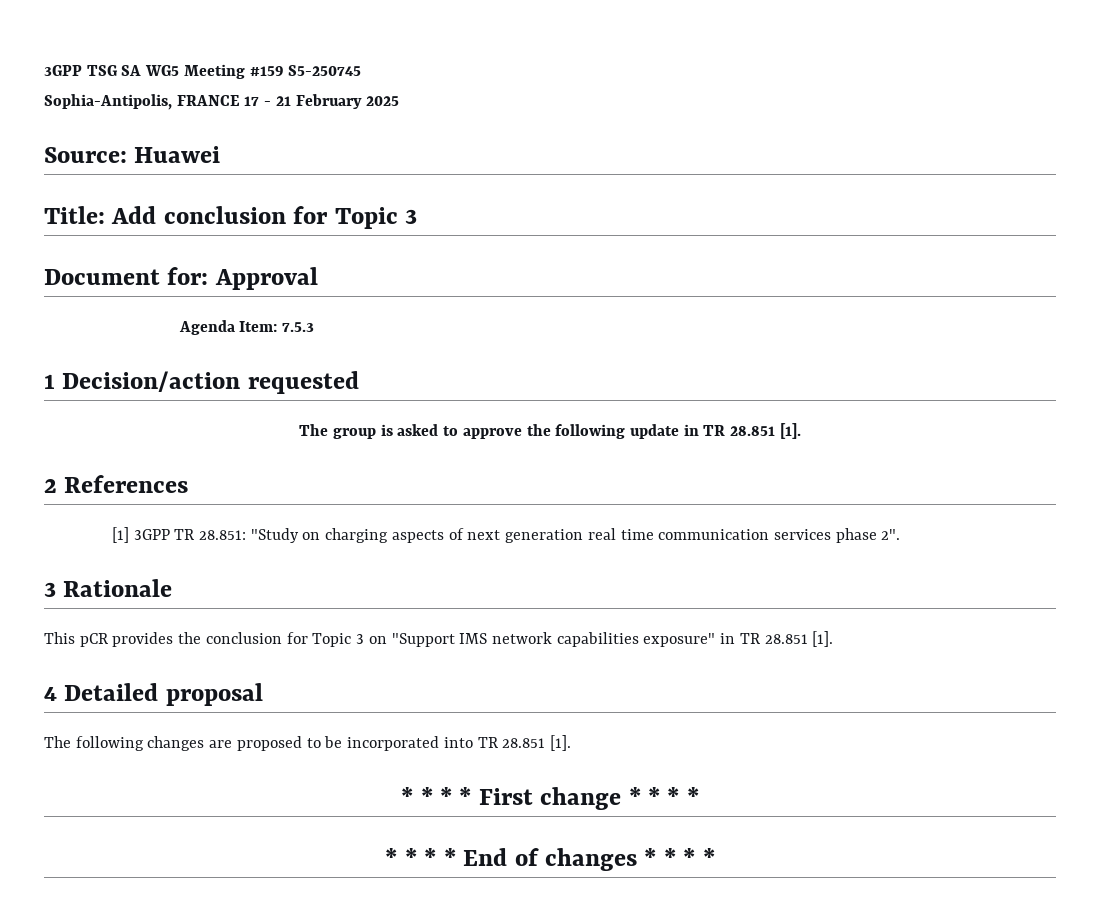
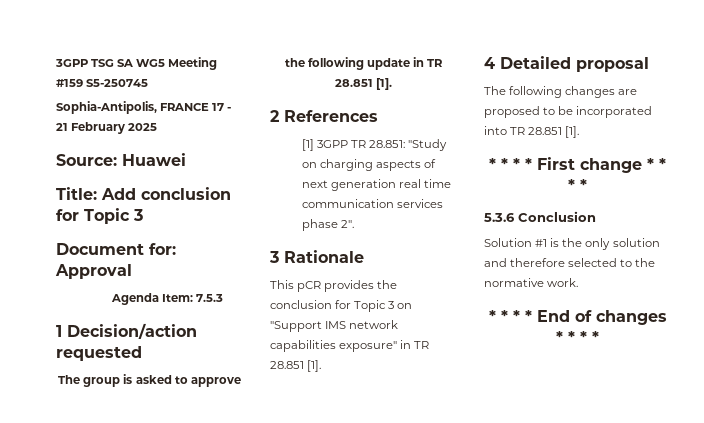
+ 5.3.6 Conclusion
+ Solution #1 is the only solution and therefore selected to the normative work.

